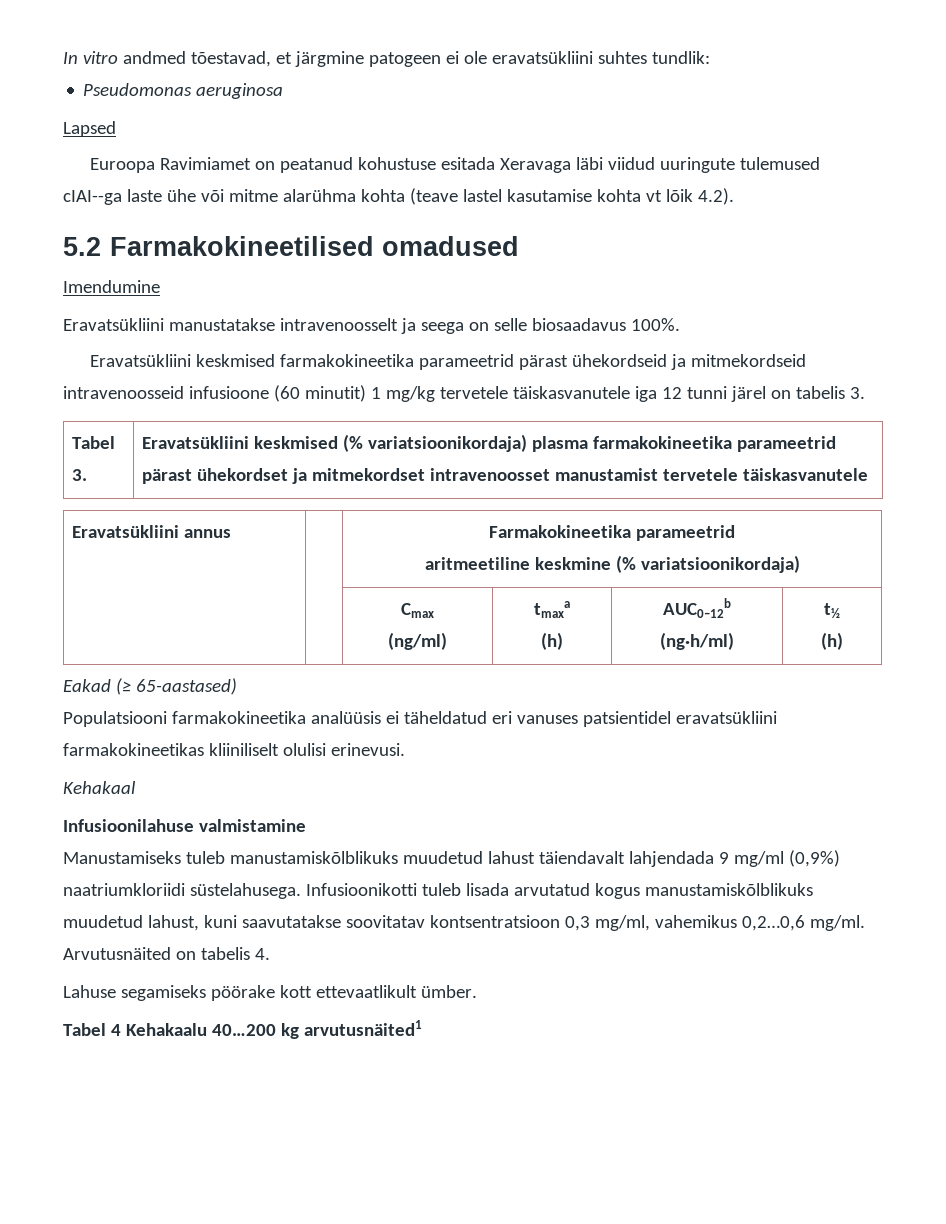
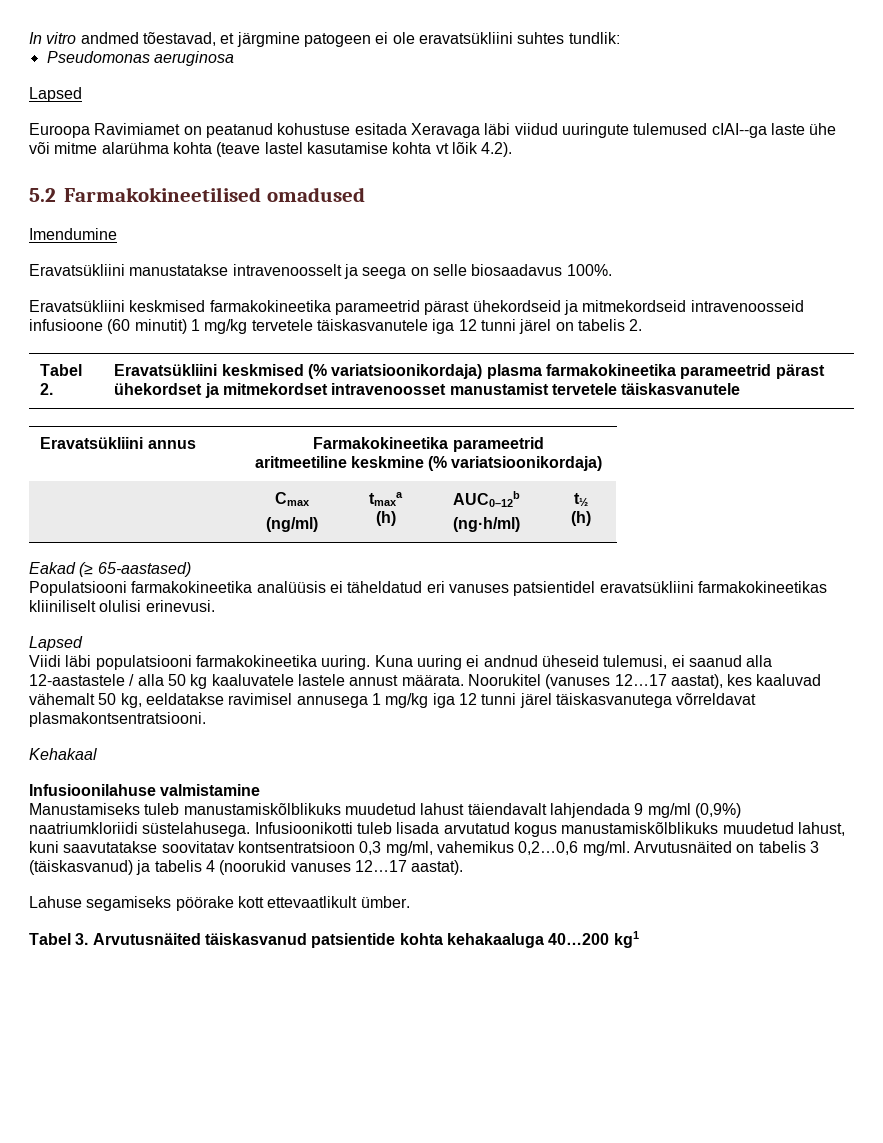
- Eravatsükliini keskmised farmakokineetika parameetrid pärast ühekordseid ja mitmekordseid intravenoosseid infusioone (60 minutit) 1 mg/kg tervetele täiskasvanutele iga 12 tunni järel on tabelis 3.
- Tabel 3. | Eravatsükliini keskmised (% variatsioonikordaja) plasma farmakokineetika parameetrid pärast ühekordset ja mitmekordset intravenoosset manustamist tervetele täiskasvanutele
+ Eravatsükliini keskmised farmakokineetika parameetrid pärast ühekordseid ja mitmekordseid intravenoosseid infusioone (60 minutit) 1 mg/kg tervetele täiskasvanutele iga 12 tunni järel on tabelis 2.
+ Tabel 2. | Eravatsükliini keskmised (% variatsioonikordaja) plasma farmakokineetika parameetrid pärast ühekordset ja mitmekordset intravenoosset manustamist tervetele täiskasvanutele
  Populatsiooni farmakokineetika analüüsis ei täheldatud eri vanuses patsientidel eravatsükliini farmakokineetikas kliiniliselt olulisi erinevusi.
+ Lapsed
+ Viidi läbi populatsiooni farmakokineetika uuring. Kuna uuring ei andnud üheseid tulemusi, ei saanud alla 12-aastastele / alla 50 kg kaaluvatele lastele annust määrata. Noorukitel (vanuses 12…17 aastat), kes kaaluvad vähemalt 50 kg, eeldatakse ravimisel annusega 1 mg/kg iga 12 tunni järel täiskasvanutega võrreldavat plasmakontsentratsiooni.
- Arvutusnäited on tabelis 4.
+ Arvutusnäited on tabelis 3 (täiskasvanud) ja tabelis 4 (noorukid vanuses 12…17 aastat).
- Tabel 4 Kehakaalu 40…200 kg arvutusnäited1
+ Tabel 3. Arvutusnäited täiskasvanud patsientide kohta kehakaaluga 40…200 kg1

